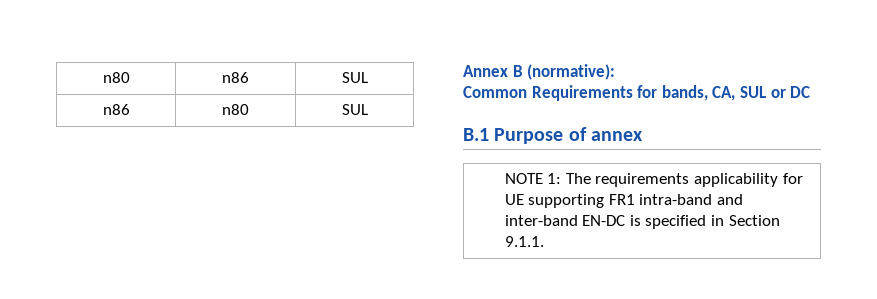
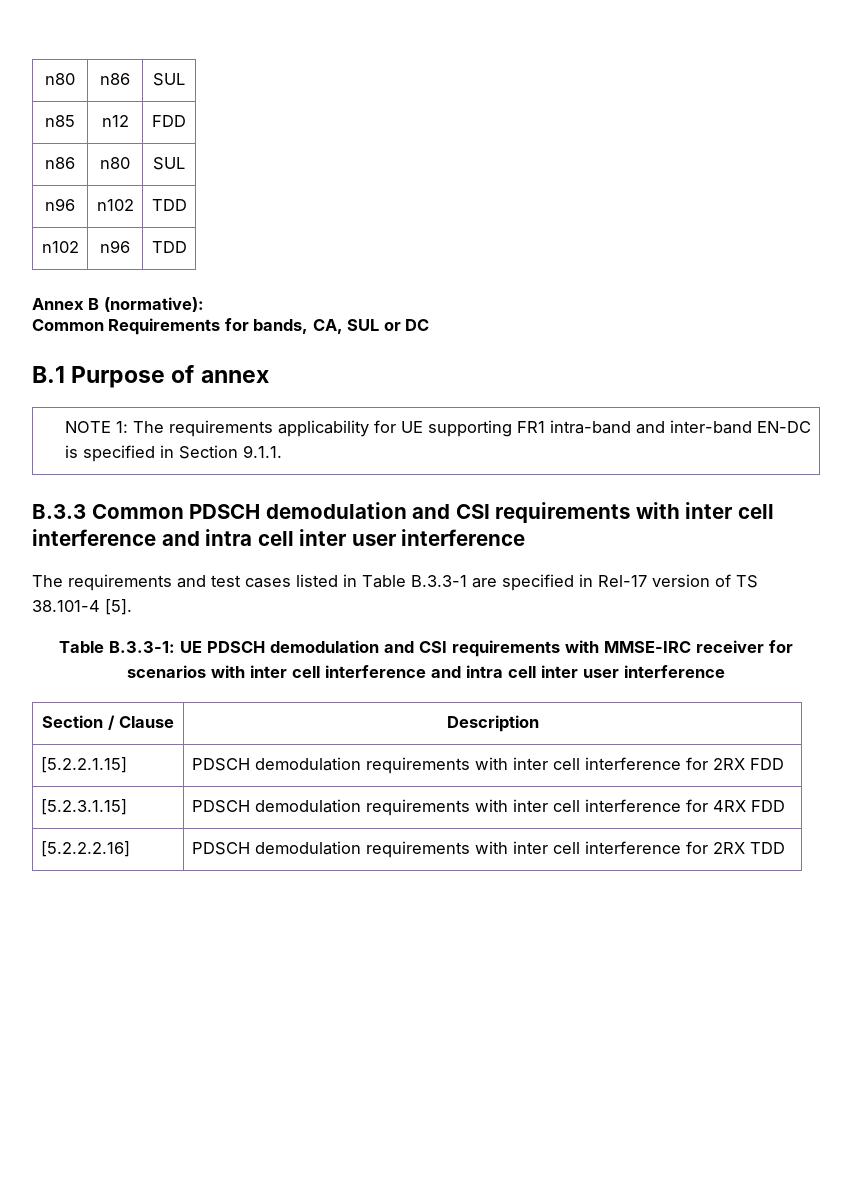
+ n85 | n12 | FDD
+ n96 | n102 | TDD
+ n102 | n96 | TDD
+ B.3.3 Common PDSCH demodulation and CSI requirements with inter cell interference and intra cell inter user interference
+ The requirements and test cases listed in Table B.3.3-1 are specified in Rel-17 version of TS 38.101-4 [5].
+ Table B.3.3-1: UE PDSCH demodulation and CSI requirements with MMSE-IRC receiver for scenarios with inter cell interference and intra cell inter user interference
+ Section / Clause | Description
+ [5.2.2.1.15] | PDSCH demodulation requirements with inter cell interference for 2RX FDD
+ [5.2.3.1.15] | PDSCH demodulation requirements with inter cell interference for 4RX FDD
+ [5.2.2.2.16] | PDSCH demodulation requirements with inter cell interference for 2RX TDD

